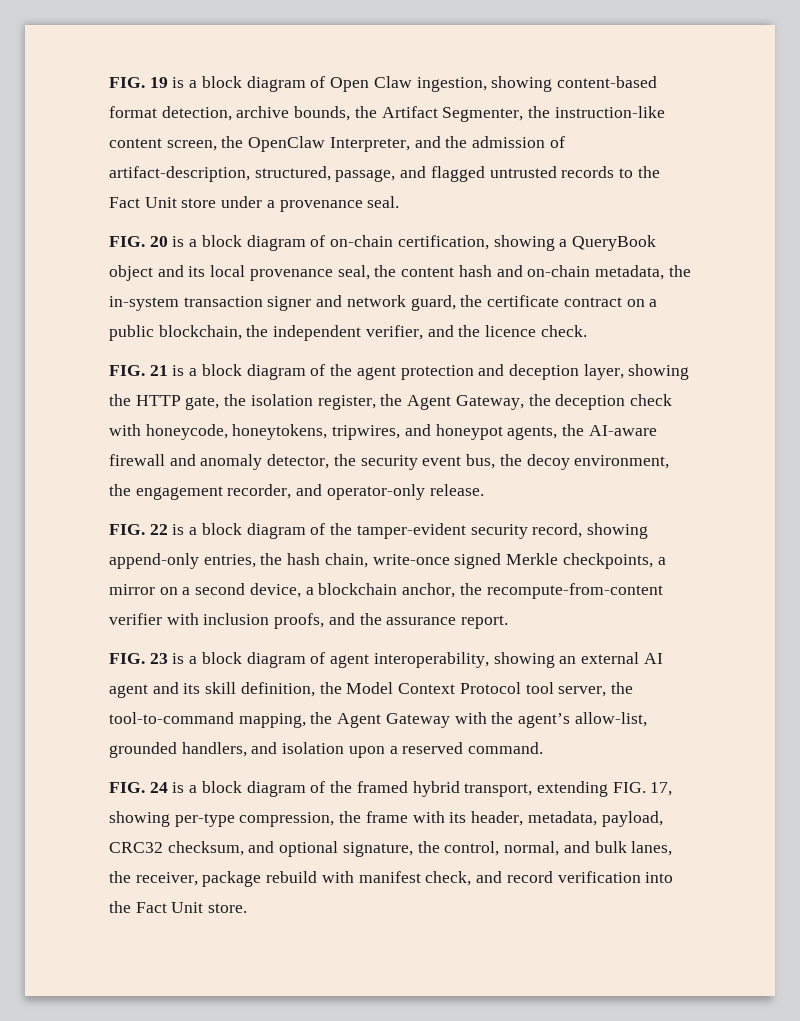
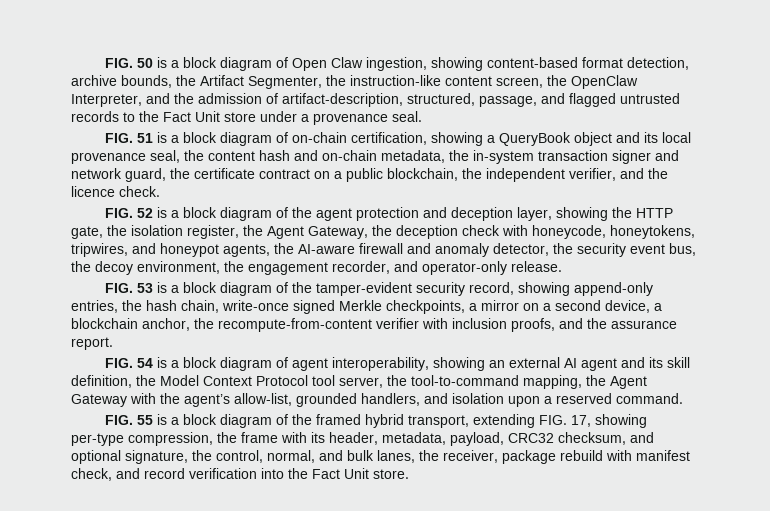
- FIG. 19 is a block diagram of Open Claw ingestion, showing content-based format detection, archive bounds, the Artifact Segmenter, the instruction-like content screen, the OpenClaw Interpreter, and the admission of artifact-description, structured, passage, and flagged untrusted records to the Fact Unit store under a provenance seal.
+ FIG. 50 is a block diagram of Open Claw ingestion, showing content-based format detection, archive bounds, the Artifact Segmenter, the instruction-like content screen, the OpenClaw Interpreter, and the admission of artifact-description, structured, passage, and flagged untrusted records to the Fact Unit store under a provenance seal.
- FIG. 20 is a block diagram of on-chain certification, showing a QueryBook object and its local provenance seal, the content hash and on-chain metadata, the in-system transaction signer and network guard, the certificate contract on a public blockchain, the independent verifier, and the licence check.
+ FIG. 51 is a block diagram of on-chain certification, showing a QueryBook object and its local provenance seal, the content hash and on-chain metadata, the in-system transaction signer and network guard, the certificate contract on a public blockchain, the independent verifier, and the licence check.
- FIG. 21 is a block diagram of the agent protection and deception layer, showing the HTTP gate, the isolation register, the Agent Gateway, the deception check with honeycode, honeytokens, tripwires, and honeypot agents, the AI-aware firewall and anomaly detector, the security event bus, the decoy environment, the engagement recorder, and operator-only release.
+ FIG. 52 is a block diagram of the agent protection and deception layer, showing the HTTP gate, the isolation register, the Agent Gateway, the deception check with honeycode, honeytokens, tripwires, and honeypot agents, the AI-aware firewall and anomaly detector, the security event bus, the decoy environment, the engagement recorder, and operator-only release.
- FIG. 22 is a block diagram of the tamper-evident security record, showing append-only entries, the hash chain, write-once signed Merkle checkpoints, a mirror on a second device, a blockchain anchor, the recompute-from-content verifier with inclusion proofs, and the assurance report.
+ FIG. 53 is a block diagram of the tamper-evident security record, showing append-only entries, the hash chain, write-once signed Merkle checkpoints, a mirror on a second device, a blockchain anchor, the recompute-from-content verifier with inclusion proofs, and the assurance report.
- FIG. 23 is a block diagram of agent interoperability, showing an external AI agent and its skill definition, the Model Context Protocol tool server, the tool-to-command mapping, the Agent Gateway with the agent’s allow-list, grounded handlers, and isolation upon a reserved command.
+ FIG. 54 is a block diagram of agent interoperability, showing an external AI agent and its skill definition, the Model Context Protocol tool server, the tool-to-command mapping, the Agent Gateway with the agent’s allow-list, grounded handlers, and isolation upon a reserved command.
- FIG. 24 is a block diagram of the framed hybrid transport, extending FIG. 17, showing per-type compression, the frame with its header, metadata, payload, CRC32 checksum, and optional signature, the control, normal, and bulk lanes, the receiver, package rebuild with manifest check, and record verification into the Fact Unit store.
+ FIG. 55 is a block diagram of the framed hybrid transport, extending FIG. 17, showing per-type compression, the frame with its header, metadata, payload, CRC32 checksum, and optional signature, the control, normal, and bulk lanes, the receiver, package rebuild with manifest check, and record verification into the Fact Unit store.

